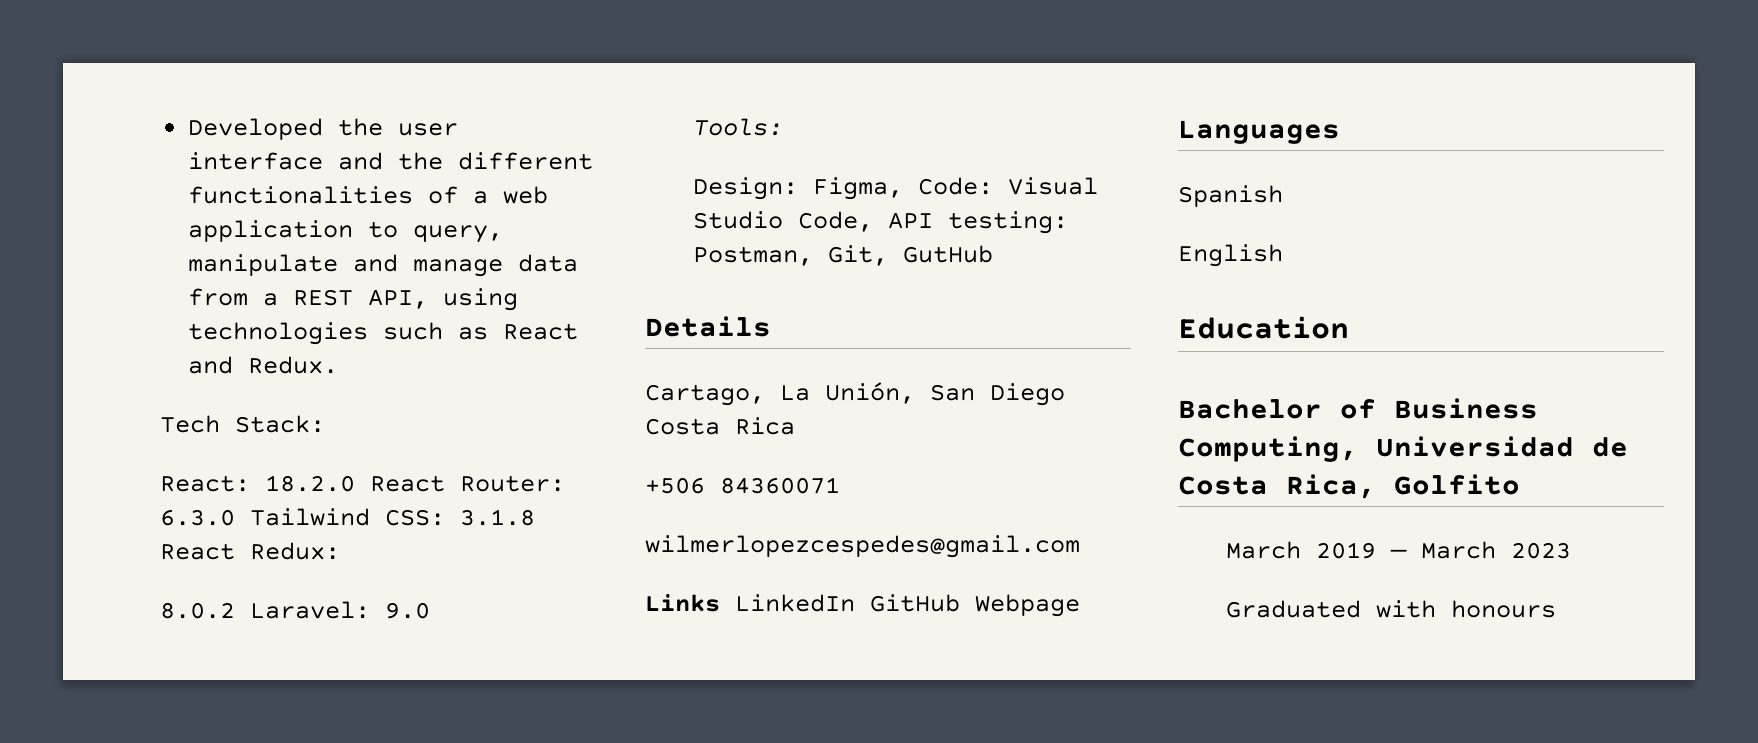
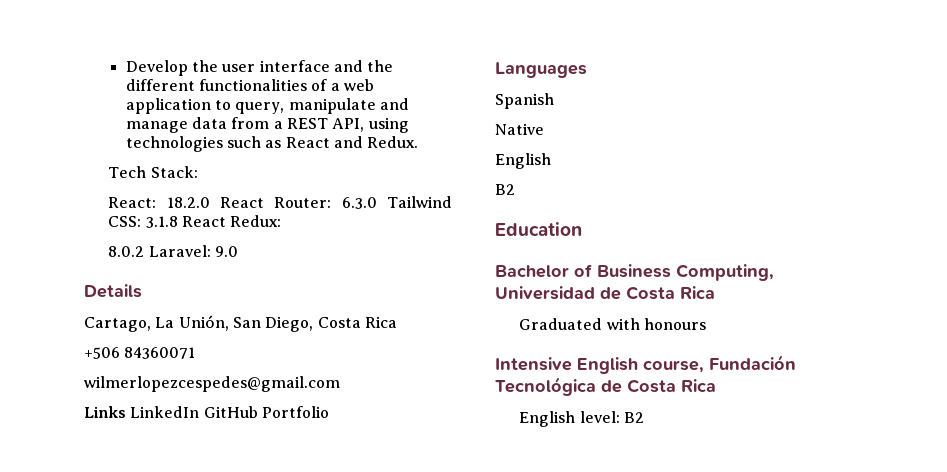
- Developed the user interface and the different functionalities of a web application to query, manipulate and manage data from a REST API, using technologies such as React and Redux.
+ Develop the user interface and the different functionalities of a web application to query, manipulate and manage data from a REST API, using technologies such as React and Redux.
- Tools:
- Design: Figma, Code: Visual Studio Code, API testing: Postman, Git, GutHub
- Cartago, La Unión, San Diego Costa Rica
+ Cartago, La Unión, San Diego, Costa Rica
- Links LinkedIn GitHub Webpage
+ Links LinkedIn GitHub Portfolio
+ Native
  English
+ B2
- Bachelor of Business Computing, Universidad de Costa Rica, Golfito
- March 2019 — March 2023
+ Bachelor of Business Computing, Universidad de Costa Rica
  Graduated with honours
+ Intensive English course, Fundación Tecnológica de Costa Rica
+ English level: B2

